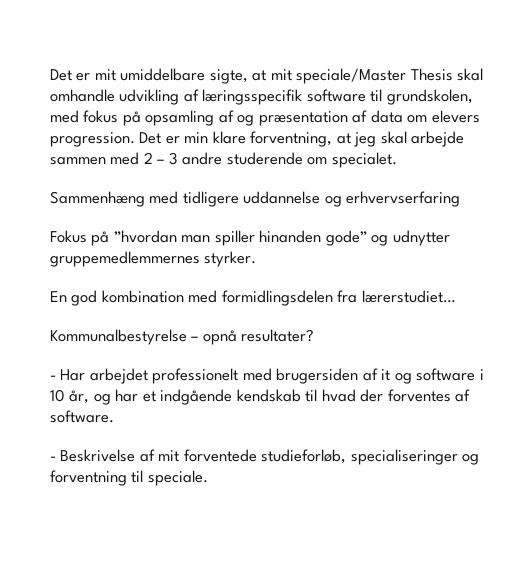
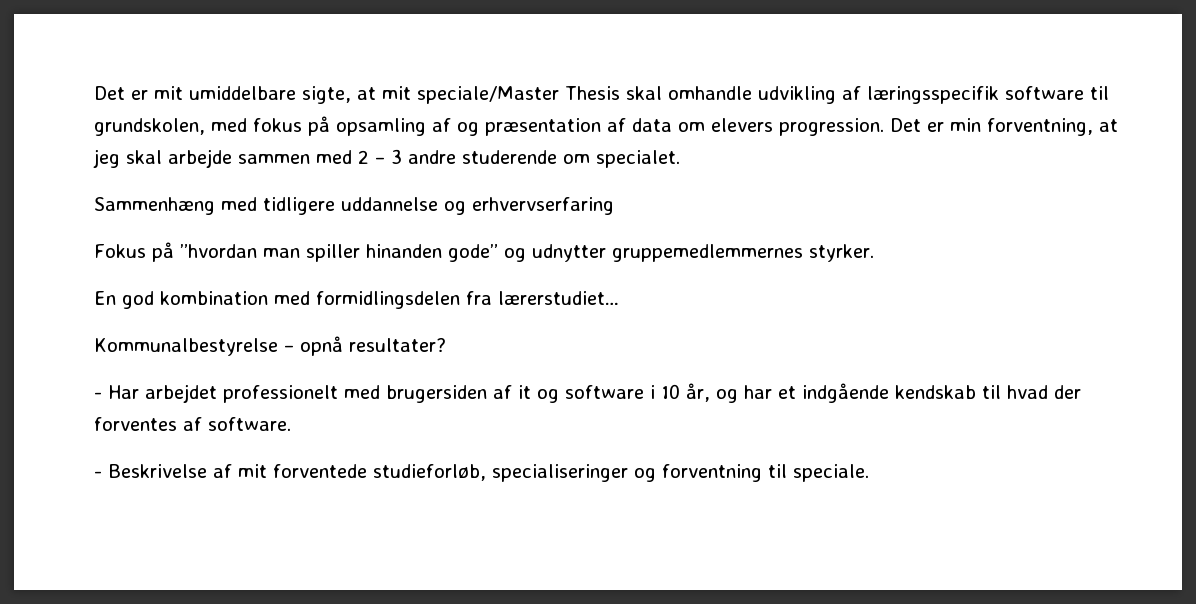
- Det er min klare forventning, at jeg skal arbejde sammen med 2 – 3 andre studerende om specialet.
+ Det er min forventning, at jeg skal arbejde sammen med 2 – 3 andre studerende om specialet.

